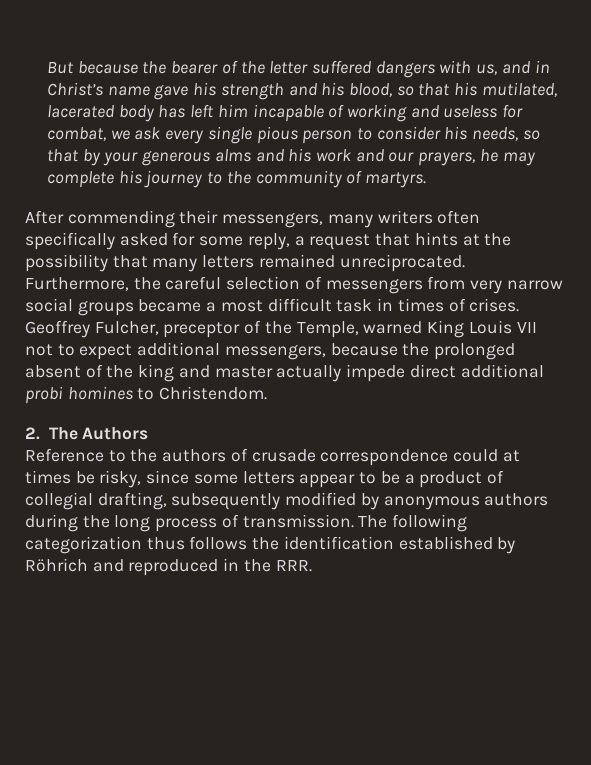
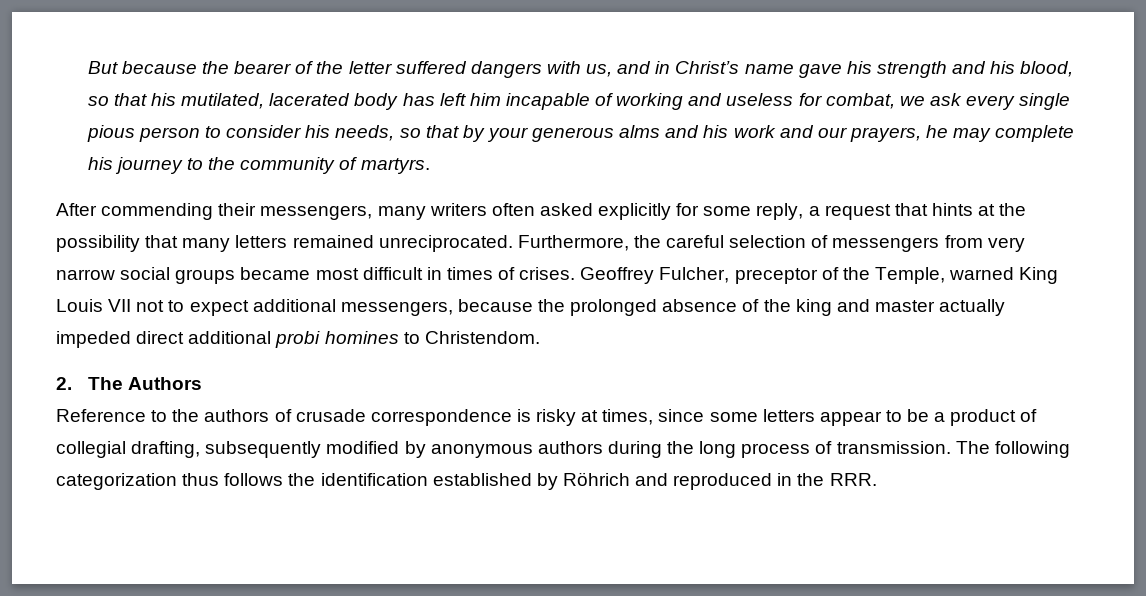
- After commending their messengers, many writers often specifically asked for some reply, a request that hints at the possibility that many letters remained unreciprocated.
+ After commending their messengers, many writers often asked explicitly for some reply, a request that hints at the possibility that many letters remained unreciprocated.
- Furthermore, the careful selection of messengers from very narrow social groups became a most difficult task in times of crises.
+ Furthermore, the careful selection of messengers from very narrow social groups became most difficult in times of crises.
- Geoffrey Fulcher, preceptor of the Temple, warned King Louis VII not to expect additional messengers, because the prolonged absent of the king and master actually impede direct additional probi homines to Christendom.
+ Geoffrey Fulcher, preceptor of the Temple, warned King Louis VII not to expect additional messengers, because the prolonged absence of the king and master actually impeded direct additional probi homines to Christendom.
- Reference to the authors of crusade correspondence could at times be risky, since some letters appear to be a product of collegial drafting, subsequently modified by anonymous authors during the long process of transmission.
+ Reference to the authors of crusade correspondence is risky at times, since some letters appear to be a product of collegial drafting, subsequently modified by anonymous authors during the long process of transmission.

